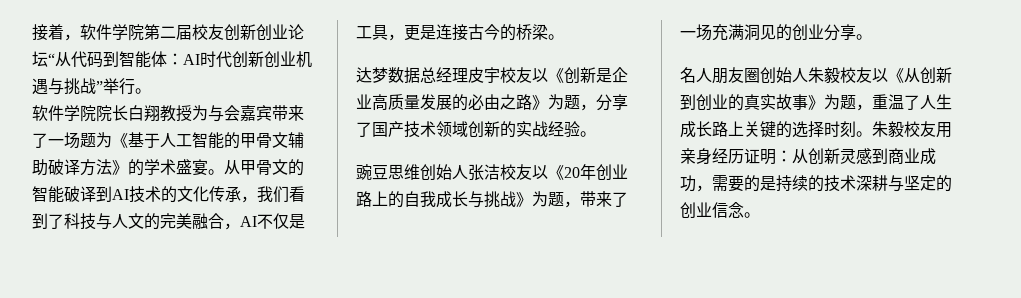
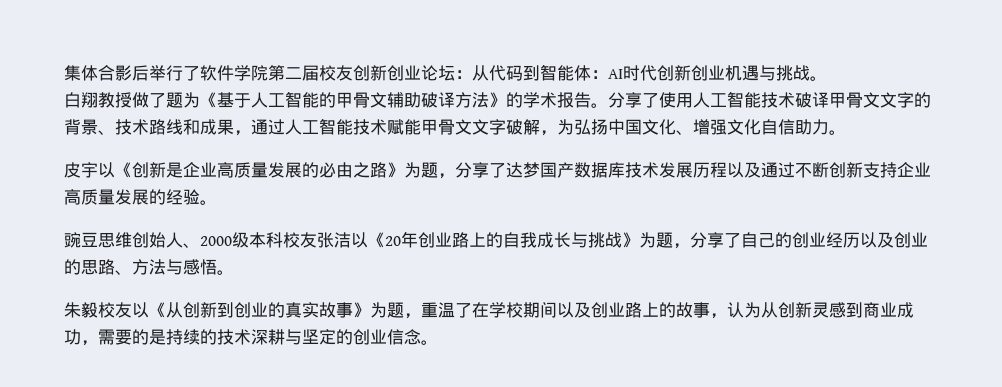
- 接着，软件学院第二届校友创新创业论坛“从代码到智能体：AI时代创新创业机遇与挑战”举行。
- 软件学院院长白翔教授为与会嘉宾带来了一场题为《基于人工智能的甲骨文辅助破译方法》的学术盛宴。从甲骨文的智能破译到AI技术的文化传承，我们看到了科技与人文的完美融合，AI不仅是工具，更是连接古今的桥梁。
- 达梦数据总经理皮宇校友以《创新是企业高质量发展的必由之路》为题，分享了国产技术领域创新的实战经验。
+ 集体合影后举行了软件学院第二届校友创新创业论坛：从代码到智能体：AI时代创新创业机遇与挑战。
+ 白翔教授做了题为《基于人工智能的甲骨文辅助破译方法》的学术报告。分享了使用人工智能技术破译甲骨文文字的背景、技术路线和成果，通过人工智能技术赋能甲骨文文字破解，为弘扬中国文化、增强文化自信助力。
+ 皮宇以《创新是企业高质量发展的必由之路》为题，分享了达梦国产数据库技术发展历程以及通过不断创新支持企业高质量发展的经验。
- 豌豆思维创始人张洁校友以《20年创业路上的自我成长与挑战》为题，带来了一场充满洞见的创业分享。
- 名人朋友圈创始人朱毅校友以《从创新到创业的真实故事》为题，重温了人生成长路上关键的选择时刻。朱毅校友用亲身经历证明：从创新灵感到商业成功，需要的是持续的技术深耕与坚定的创业信念。
+ 豌豆思维创始人、2000级本科校友张洁以《20年创业路上的自我成长与挑战》为题，分享了自己的创业经历以及创业的思路、方法与感悟。
+ 朱毅校友以《从创新到创业的真实故事》为题，重温了在学校期间以及创业路上的故事，认为从创新灵感到商业成功，需要的是持续的技术深耕与坚定的创业信念。

